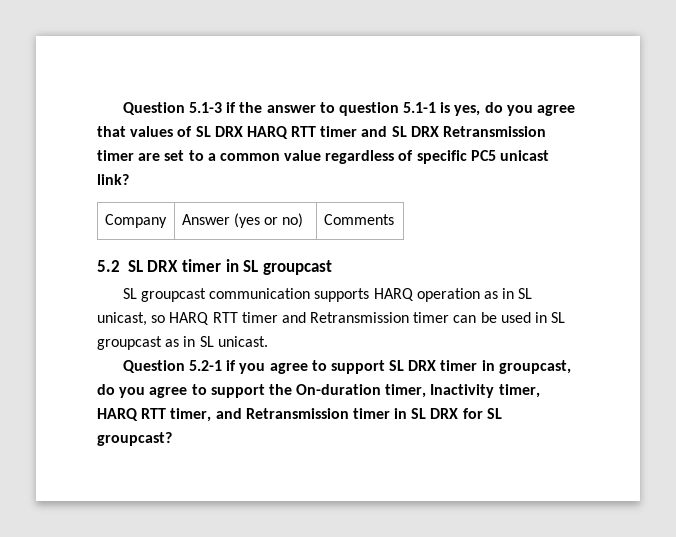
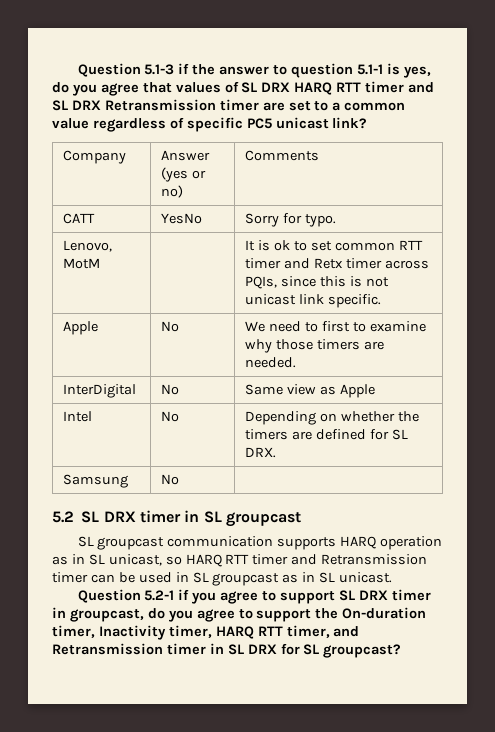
+ CATT | YesNo | Sorry for typo.
+ Lenovo, MotM | | It is ok to set common RTT timer and Retx timer across PQIs, since this is not unicast link specific.
+ Apple | No | We need to first to examine why those timers are needed.
+ InterDigital | No | Same view as Apple
+ Intel | No | Depending on whether the timers are defined for SL DRX.
+ Samsung | No |

